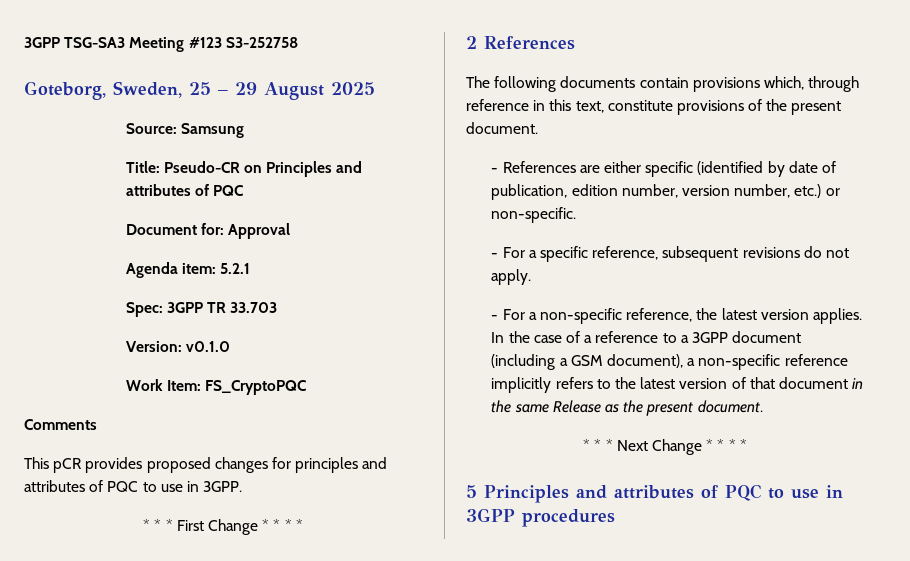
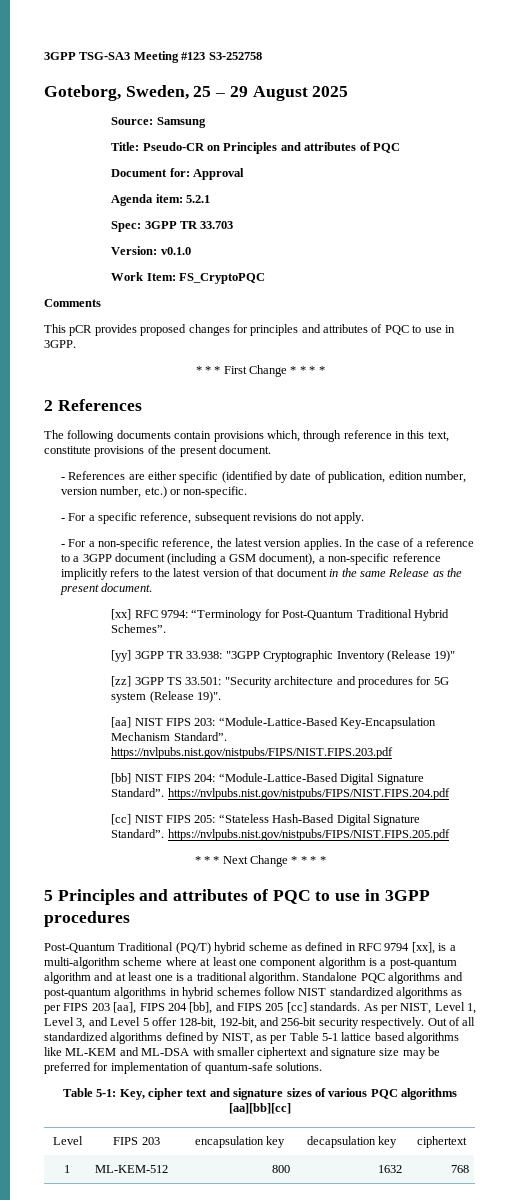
+ [xx] RFC 9794: “Terminology for Post-Quantum Traditional Hybrid Schemes”.
+ [yy] 3GPP TR 33.938: "3GPP Cryptographic Inventory (Release 19)"
+ [zz] 3GPP TS 33.501: "Security architecture and procedures for 5G system (Release 19)".
+ [aa] NIST FIPS 203: “Module-Lattice-Based Key-Encapsulation Mechanism Standard”. https://nvlpubs.nist.gov/nistpubs/FIPS/NIST.FIPS.203.pdf
+ [bb] NIST FIPS 204: “Module-Lattice-Based Digital Signature Standard”. https://nvlpubs.nist.gov/nistpubs/FIPS/NIST.FIPS.204.pdf
+ [cc] NIST FIPS 205: “Stateless Hash-Based Digital Signature Standard”. https://nvlpubs.nist.gov/nistpubs/FIPS/NIST.FIPS.205.pdf
+ Post-Quantum Traditional (PQ/T) hybrid scheme as defined in RFC 9794 [xx], is a multi-algorithm scheme where at least one component algorithm is a post-quantum algorithm and at least one is a traditional algorithm. Standalone PQC algorithms and post-quantum algorithms in hybrid schemes follow NIST standardized algorithms as per FIPS 203 [aa], FIPS 204 [bb], and FIPS 205 [cc] standards. As per NIST, Level 1, Level 3, and Level 5 offer 128-bit, 192-bit, and 256-bit security respectively. Out of all standardized algorithms defined by NIST, as per Table 5-1 lattice based algorithms like ML-KEM and ML-DSA with smaller ciphertext and signature size may be preferred for implementation of quantum-safe solutions.
+ Table 5-1: Key, cipher text and signature sizes of various PQC algorithms [aa][bb][cc]
+ Level | FIPS 203 | encapsulation key | decapsulation key | ciphertext
+ 1 | ML-KEM-512 | 800 | 1632 | 768

